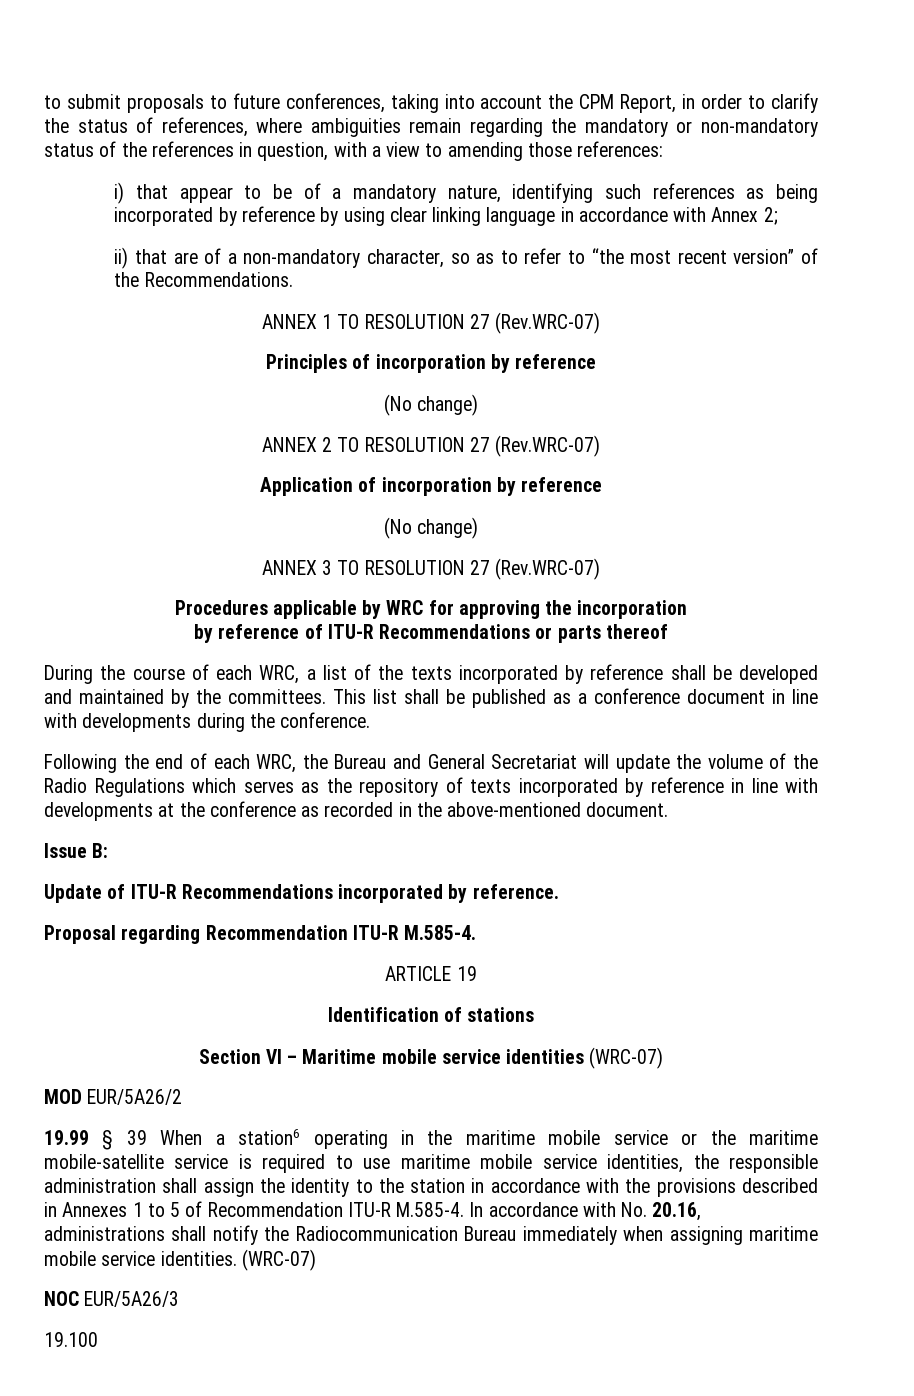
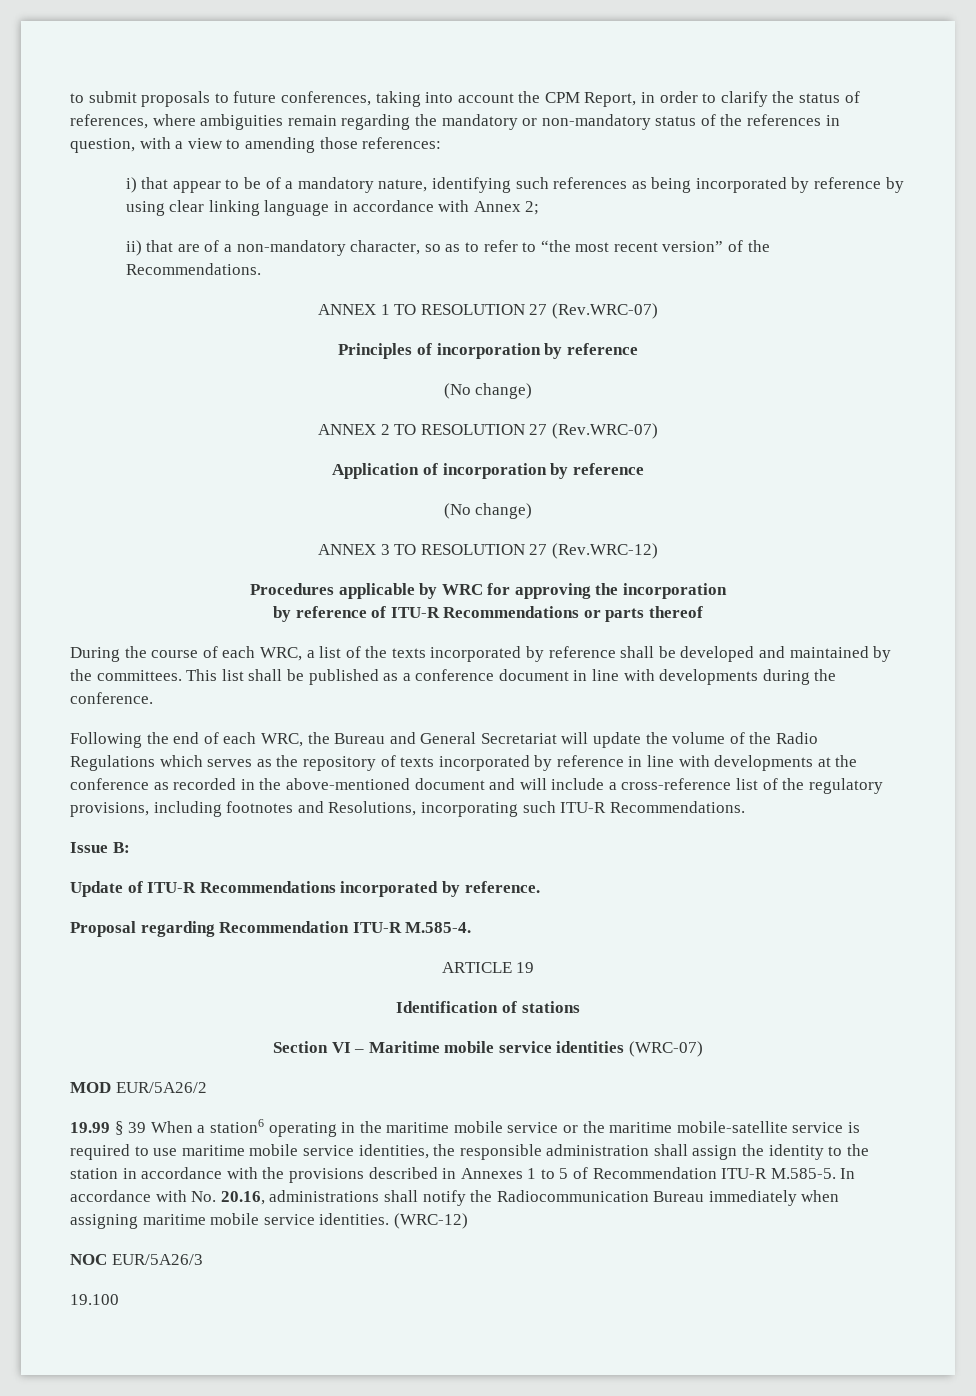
- ANNEX 3 TO RESOLUTION 27 (Rev.WRC-07)
+ ANNEX 3 TO RESOLUTION 27 (Rev.WRC-12)
- Following the end of each WRC, the Bureau and General Secretariat will update the volume of the Radio Regulations which serves as the repository of texts incorporated by reference in line with developments at the conference as recorded in the above-mentioned document.
+ Following the end of each WRC, the Bureau and General Secretariat will update the volume of the Radio Regulations which serves as the repository of texts incorporated by reference in line with developments at the conference as recorded in the above-mentioned document and will include a cross-reference list of the regulatory provisions, including footnotes and Resolutions, incorporating such ITU-R Recommendations.
- 19.99 § 39 When a station6 operating in the maritime mobile service or the maritime mobile-satellite service is required to use maritime mobile service identities, the responsible administration shall assign the identity to the station in accordance with the provisions described in Annexes 1 to 5 of Recommendation ITU-R M.585-4. In accordance with No. 20.16, administrations shall notify the Radiocommunication Bureau immediately when assigning maritime mobile service identities. (WRC-07)
+ 19.99 § 39 When a station6 operating in the maritime mobile service or the maritime mobile-satellite service is required to use maritime mobile service identities, the responsible administration shall assign the identity to the station in accordance with the provisions described in Annexes 1 to 5 of Recommendation ITU-R M.585-5. In accordance with No. 20.16, administrations shall notify the Radiocommunication Bureau immediately when assigning maritime mobile service identities. (WRC-12)

